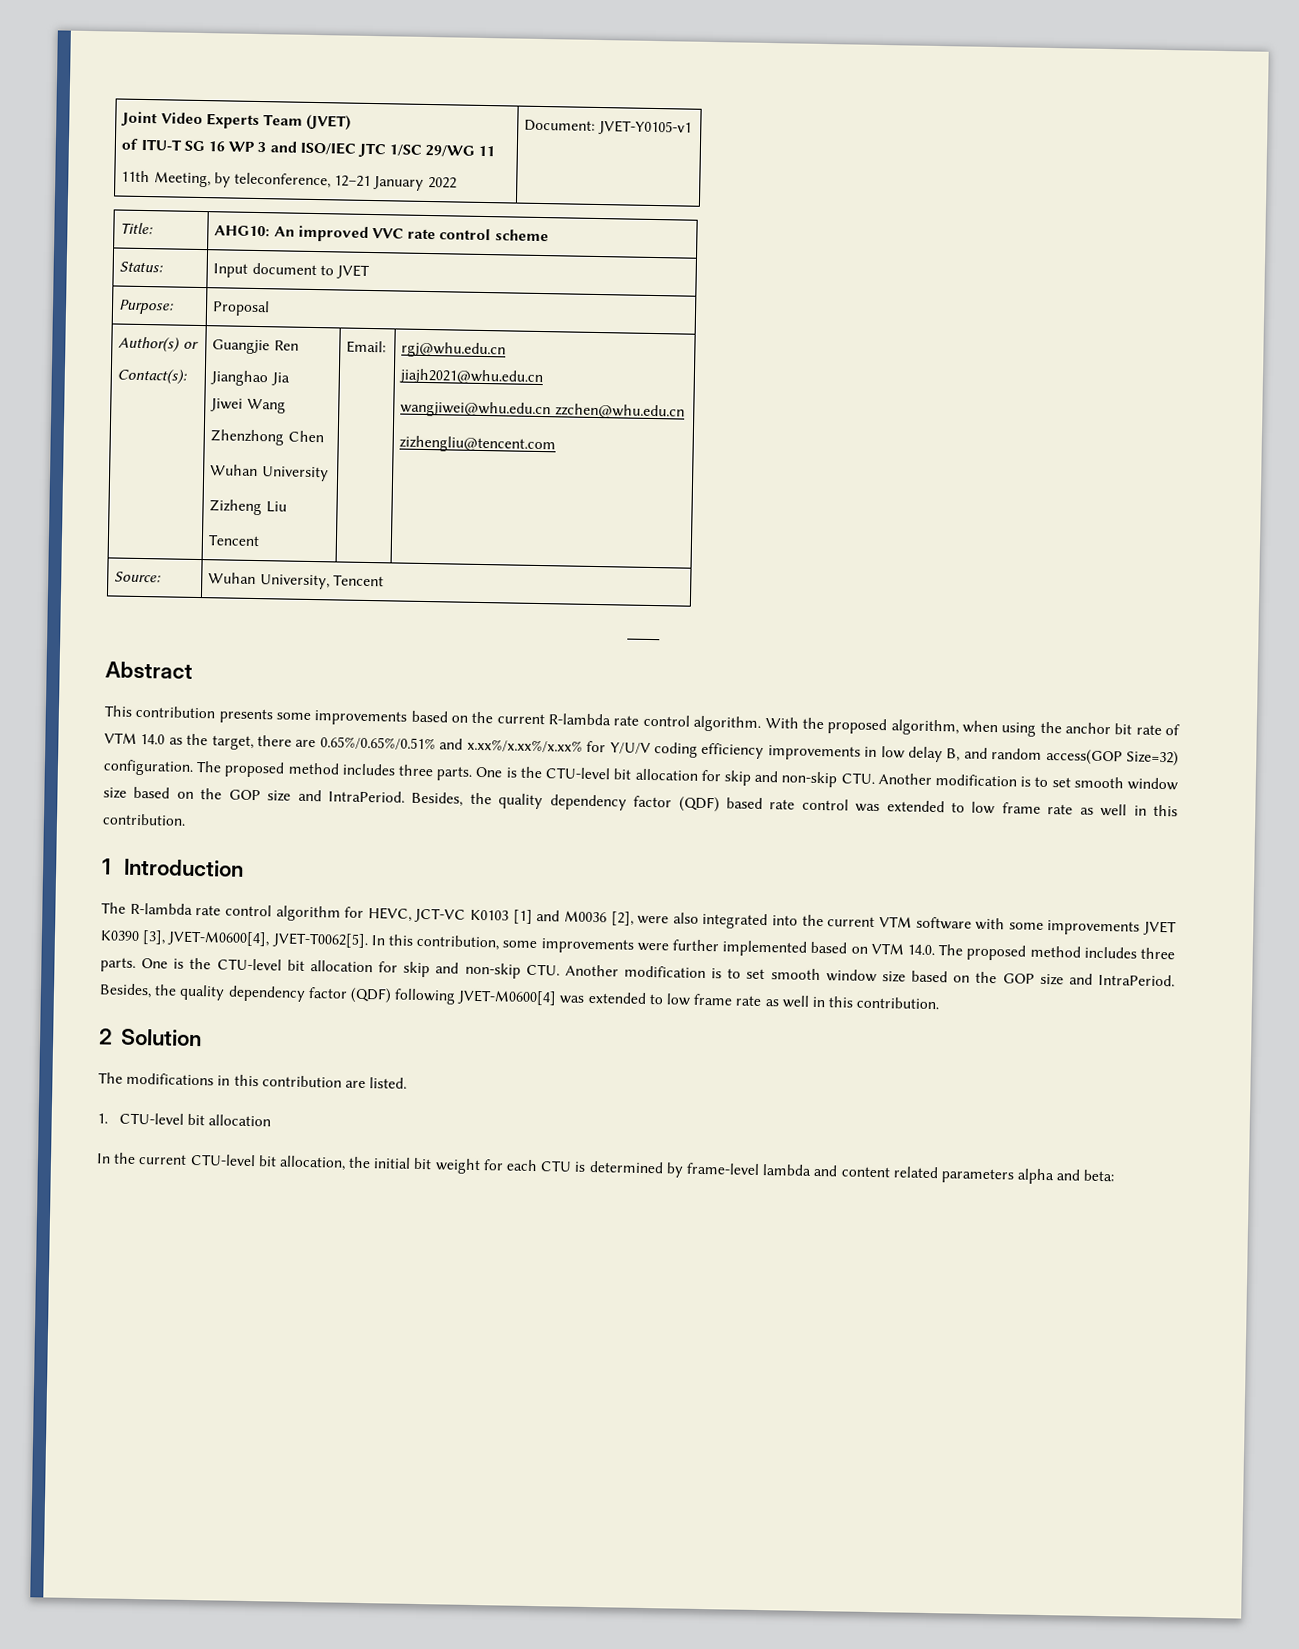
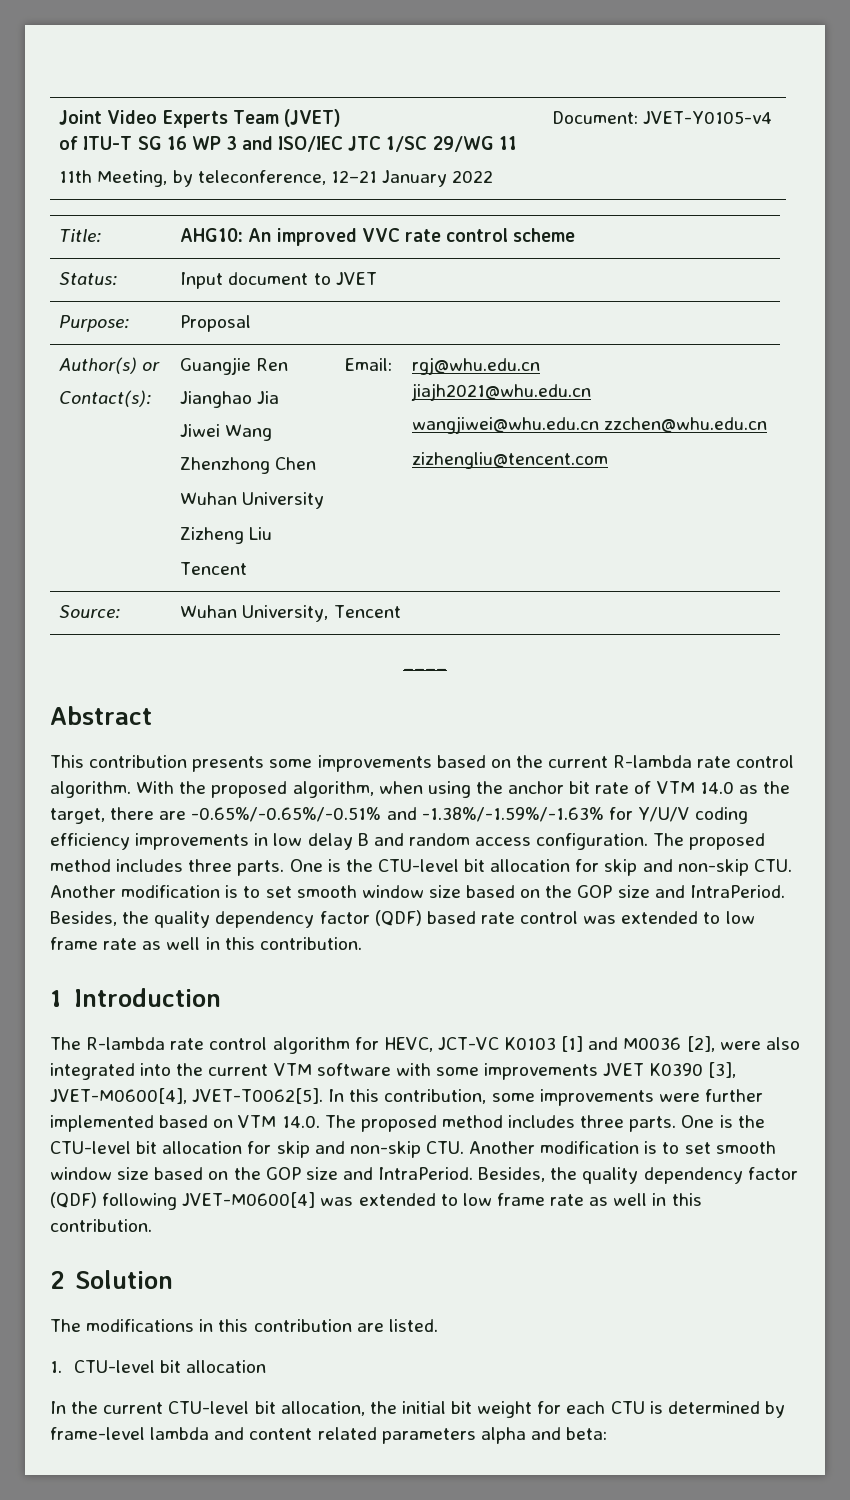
  Joint Video Experts Team (JVET)
  of ITU-T SG 16 WP 3 and ISO/IEC JTC 1/SC 29/WG 11
- 11th Meeting, by teleconference, 12–21 January 2022 | Document: JVET-Y0105-v1
+ 11th Meeting, by teleconference, 12–21 January 2022 | Document: JVET-Y0105-v4
- With the proposed algorithm, when using the anchor bit rate of VTM 14.0 as the target, there are 0.65%/0.65%/0.51% and x.xx%/x.xx%/x.xx% for Y/U/V coding efficiency improvements in low delay B, and random access(GOP Size=32) configuration.
+ With the proposed algorithm, when using the anchor bit rate of VTM 14.0 as the target, there are -0.65%/-0.65%/-0.51% and -1.38%/-1.59%/-1.63% for Y/U/V coding efficiency improvements in low delay B and random access configuration.

